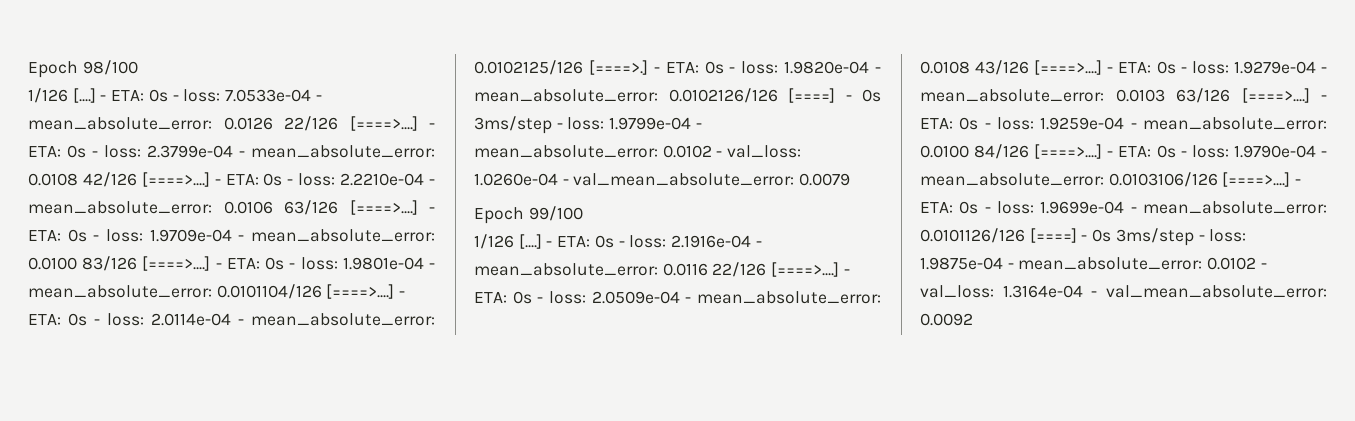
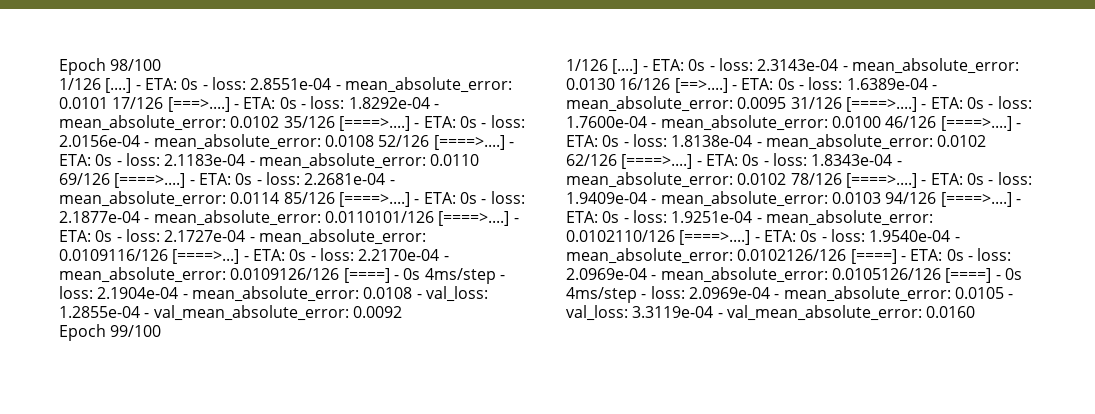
- - ETA: 0s - loss: 7.0533e-04 - mean_absolute_error: 0.0126 22/126 [====>....] - ETA: 0s - loss: 2.3799e-04 - mean_absolute_error: 0.0108 42/126 [====>....] - ETA: 0s - loss: 2.2210e-04 - mean_absolute_error: 0.0106 63/126 [====>....] - ETA: 0s - loss: 1.9709e-04 - mean_absolute_error: 0.0100 83/126 [====>....] - ETA: 0s - loss: 1.9801e-04 - mean_absolute_error: 0.0101104/126 [====>....] - ETA: 0s - loss: 2.0114e-04 - mean_absolute_error: 0.0102125/126 [====>.] - ETA: 0s - loss: 1.9820e-04 - mean_absolute_error: 0.0102126/126 [====] - 0s 3ms/step - loss: 1.9799e-04 - mean_absolute_error: 0.0102 - val_loss: 1.0260e-04 - val_mean_absolute_error: 0.0079
+ - ETA: 0s - loss: 2.8551e-04 - mean_absolute_error: 0.0101 17/126 [===>....] - ETA: 0s - loss: 1.8292e-04 - mean_absolute_error: 0.0102 35/126 [====>....] - ETA: 0s - loss: 2.0156e-04 - mean_absolute_error: 0.0108 52/126 [====>....] - ETA: 0s - loss: 2.1183e-04 - mean_absolute_error: 0.0110 69/126 [====>....] - ETA: 0s - loss: 2.2681e-04 - mean_absolute_error: 0.0114 85/126 [====>....] - ETA: 0s - loss: 2.1877e-04 - mean_absolute_error: 0.0110101/126 [====>....] - ETA: 0s - loss: 2.1727e-04 - mean_absolute_error: 0.0109116/126 [====>...] - ETA: 0s - loss: 2.2170e-04 - mean_absolute_error: 0.0109126/126 [====] - 0s 4ms/step - loss: 2.1904e-04 - mean_absolute_error: 0.0108 - val_loss: 1.2855e-04 - val_mean_absolute_error: 0.0092
- - ETA: 0s - loss: 2.1916e-04 - mean_absolute_error: 0.0116 22/126 [====>....] - ETA: 0s - loss: 2.0509e-04 - mean_absolute_error: 0.0108 43/126 [====>....] - ETA: 0s - loss: 1.9279e-04 - mean_absolute_error: 0.0103 63/126 [====>....] - ETA: 0s - loss: 1.9259e-04 - mean_absolute_error: 0.0100 84/126 [====>....] - ETA: 0s - loss: 1.9790e-04 - mean_absolute_error: 0.0103106/126 [====>....] - ETA: 0s - loss: 1.9699e-04 - mean_absolute_error: 0.0101126/126 [====] - 0s 3ms/step - loss: 1.9875e-04 - mean_absolute_error: 0.0102 - val_loss: 1.3164e-04 - val_mean_absolute_error: 0.0092
+ - ETA: 0s - loss: 2.3143e-04 - mean_absolute_error: 0.0130 16/126 [==>....] - ETA: 0s - loss: 1.6389e-04 - mean_absolute_error: 0.0095 31/126 [====>....] - ETA: 0s - loss: 1.7600e-04 - mean_absolute_error: 0.0100 46/126 [====>....] - ETA: 0s - loss: 1.8138e-04 - mean_absolute_error: 0.0102 62/126 [====>....] - ETA: 0s - loss: 1.8343e-04 - mean_absolute_error: 0.0102 78/126 [====>....] - ETA: 0s - loss: 1.9409e-04 - mean_absolute_error: 0.0103 94/126 [====>....] - ETA: 0s - loss: 1.9251e-04 - mean_absolute_error: 0.0102110/126 [====>....] - ETA: 0s - loss: 1.9540e-04 - mean_absolute_error: 0.0102126/126 [====] - ETA: 0s - loss: 2.0969e-04 - mean_absolute_error: 0.0105126/126 [====] - 0s 4ms/step - loss: 2.0969e-04 - mean_absolute_error: 0.0105 - val_loss: 3.3119e-04 - val_mean_absolute_error: 0.0160

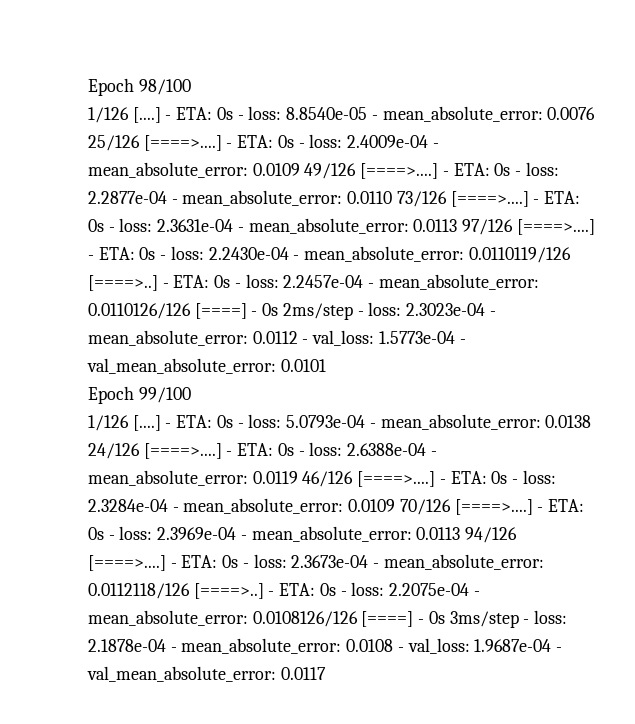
- - ETA: 0s - loss: 2.8551e-04 - mean_absolute_error: 0.0101 17/126 [===>....] - ETA: 0s - loss: 1.8292e-04 - mean_absolute_error: 0.0102 35/126 [====>....] - ETA: 0s - loss: 2.0156e-04 - mean_absolute_error: 0.0108 52/126 [====>....] - ETA: 0s - loss: 2.1183e-04 - mean_absolute_error: 0.0110 69/126 [====>....] - ETA: 0s - loss: 2.2681e-04 - mean_absolute_error: 0.0114 85/126 [====>....] - ETA: 0s - loss: 2.1877e-04 - mean_absolute_error: 0.0110101/126 [====>....] - ETA: 0s - loss: 2.1727e-04 - mean_absolute_error: 0.0109116/126 [====>...] - ETA: 0s - loss: 2.2170e-04 - mean_absolute_error: 0.0109126/126 [====] - 0s 4ms/step - loss: 2.1904e-04 - mean_absolute_error: 0.0108 - val_loss: 1.2855e-04 - val_mean_absolute_error: 0.0092
+ - ETA: 0s - loss: 8.8540e-05 - mean_absolute_error: 0.0076 25/126 [====>....] - ETA: 0s - loss: 2.4009e-04 - mean_absolute_error: 0.0109 49/126 [====>....] - ETA: 0s - loss: 2.2877e-04 - mean_absolute_error: 0.0110 73/126 [====>....] - ETA: 0s - loss: 2.3631e-04 - mean_absolute_error: 0.0113 97/126 [====>....] - ETA: 0s - loss: 2.2430e-04 - mean_absolute_error: 0.0110119/126 [====>..] - ETA: 0s - loss: 2.2457e-04 - mean_absolute_error: 0.0110126/126 [====] - 0s 2ms/step - loss: 2.3023e-04 - mean_absolute_error: 0.0112 - val_loss: 1.5773e-04 - val_mean_absolute_error: 0.0101
- - ETA: 0s - loss: 2.3143e-04 - mean_absolute_error: 0.0130 16/126 [==>....] - ETA: 0s - loss: 1.6389e-04 - mean_absolute_error: 0.0095 31/126 [====>....] - ETA: 0s - loss: 1.7600e-04 - mean_absolute_error: 0.0100 46/126 [====>....]
+ - ETA: 0s - loss: 5.0793e-04 - mean_absolute_error: 0.0138 24/126 [====>....] - ETA: 0s - loss: 2.6388e-04 - mean_absolute_error: 0.0119 46/126 [====>....]
- - ETA: 0s - loss: 1.8138e-04 - mean_absolute_error: 0.0102 62/126 [====>....] - ETA: 0s - loss: 1.8343e-04 - mean_absolute_error: 0.0102 78/126 [====>....] - ETA: 0s - loss: 1.9409e-04 - mean_absolute_error: 0.0103 94/126 [====>....]
+ - ETA: 0s - loss: 2.3284e-04 - mean_absolute_error: 0.0109 70/126 [====>....] - ETA: 0s - loss: 2.3969e-04 - mean_absolute_error: 0.0113 94/126 [====>....]
- - ETA: 0s - loss: 1.9251e-04 - mean_absolute_error: 0.0102110/126 [====>....] - ETA: 0s - loss: 1.9540e-04 - mean_absolute_error: 0.0102126/126 [====] - ETA: 0s - loss: 2.0969e-04 - mean_absolute_error: 0.0105126/126 [====] - 0s 4ms/step - loss: 2.0969e-04 - mean_absolute_error: 0.0105 - val_loss: 3.3119e-04 - val_mean_absolute_error: 0.0160
+ - ETA: 0s - loss: 2.3673e-04 - mean_absolute_error: 0.0112118/126 [====>..] - ETA: 0s - loss: 2.2075e-04 - mean_absolute_error: 0.0108126/126 [====] - 0s 3ms/step - loss: 2.1878e-04 - mean_absolute_error: 0.0108 - val_loss: 1.9687e-04 - val_mean_absolute_error: 0.0117

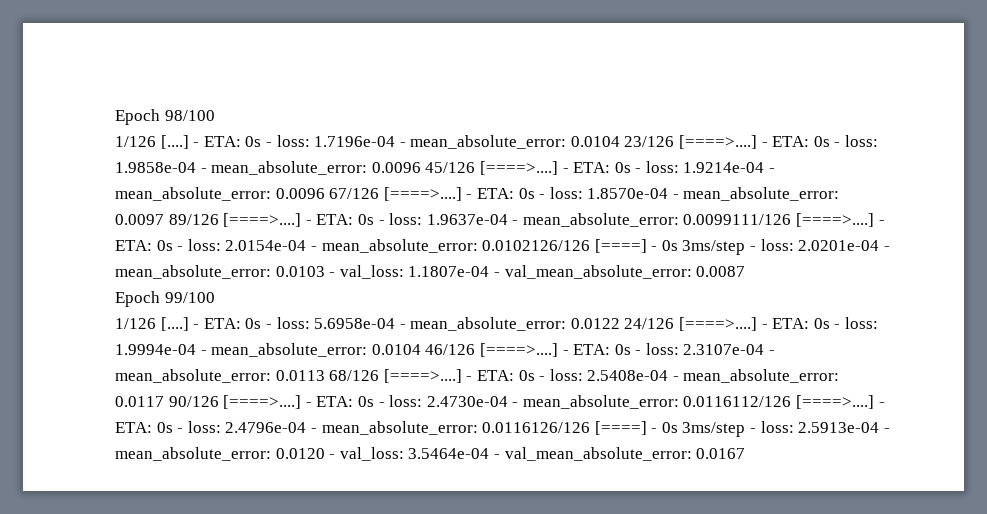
- - ETA: 0s - loss: 8.8540e-05 - mean_absolute_error: 0.0076 25/126 [====>....] - ETA: 0s - loss: 2.4009e-04 - mean_absolute_error: 0.0109 49/126 [====>....] - ETA: 0s - loss: 2.2877e-04 - mean_absolute_error: 0.0110 73/126 [====>....] - ETA: 0s - loss: 2.3631e-04 - mean_absolute_error: 0.0113 97/126 [====>....] - ETA: 0s - loss: 2.2430e-04 - mean_absolute_error: 0.0110119/126 [====>..] - ETA: 0s - loss: 2.2457e-04 - mean_absolute_error: 0.0110126/126 [====] - 0s 2ms/step - loss: 2.3023e-04 - mean_absolute_error: 0.0112 - val_loss: 1.5773e-04 - val_mean_absolute_error: 0.0101
+ - ETA: 0s - loss: 1.7196e-04 - mean_absolute_error: 0.0104 23/126 [====>....] - ETA: 0s - loss: 1.9858e-04 - mean_absolute_error: 0.0096 45/126 [====>....] - ETA: 0s - loss: 1.9214e-04 - mean_absolute_error: 0.0096 67/126 [====>....] - ETA: 0s - loss: 1.8570e-04 - mean_absolute_error: 0.0097 89/126 [====>....] - ETA: 0s - loss: 1.9637e-04 - mean_absolute_error: 0.0099111/126 [====>....] - ETA: 0s - loss: 2.0154e-04 - mean_absolute_error: 0.0102126/126 [====] - 0s 3ms/step - loss: 2.0201e-04 - mean_absolute_error: 0.0103 - val_loss: 1.1807e-04 - val_mean_absolute_error: 0.0087
- - ETA: 0s - loss: 5.0793e-04 - mean_absolute_error: 0.0138 24/126 [====>....]
+ - ETA: 0s - loss: 5.6958e-04 - mean_absolute_error: 0.0122 24/126 [====>....]
- - ETA: 0s - loss: 2.6388e-04 - mean_absolute_error: 0.0119 46/126 [====>....]
+ - ETA: 0s - loss: 1.9994e-04 - mean_absolute_error: 0.0104 46/126 [====>....]
- - ETA: 0s - loss: 2.3284e-04 - mean_absolute_error: 0.0109 70/126 [====>....] - ETA: 0s - loss: 2.3969e-04 - mean_absolute_error: 0.0113 94/126 [====>....] - ETA: 0s - loss: 2.3673e-04 - mean_absolute_error: 0.0112118/126 [====>..] - ETA: 0s - loss: 2.2075e-04 - mean_absolute_error: 0.0108126/126 [====] - 0s 3ms/step - loss: 2.1878e-04 - mean_absolute_error: 0.0108 - val_loss: 1.9687e-04 - val_mean_absolute_error: 0.0117
+ - ETA: 0s - loss: 2.3107e-04 - mean_absolute_error: 0.0113 68/126 [====>....] - ETA: 0s - loss: 2.5408e-04 - mean_absolute_error: 0.0117 90/126 [====>....] - ETA: 0s - loss: 2.4730e-04 - mean_absolute_error: 0.0116112/126 [====>....] - ETA: 0s - loss: 2.4796e-04 - mean_absolute_error: 0.0116126/126 [====] - 0s 3ms/step - loss: 2.5913e-04 - mean_absolute_error: 0.0120 - val_loss: 3.5464e-04 - val_mean_absolute_error: 0.0167

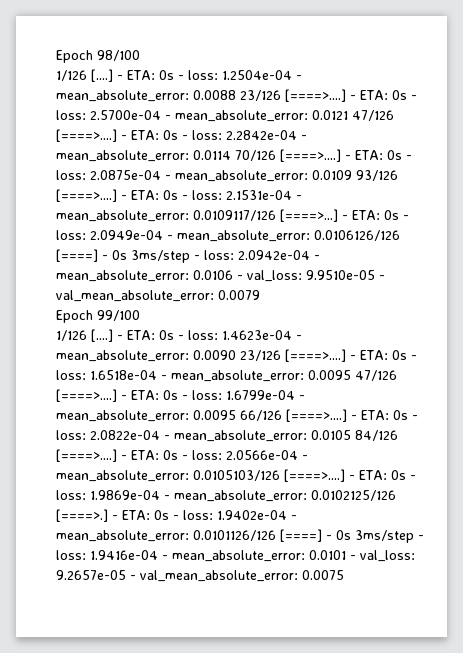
- - ETA: 0s - loss: 1.7196e-04 - mean_absolute_error: 0.0104 23/126 [====>....] - ETA: 0s - loss: 1.9858e-04 - mean_absolute_error: 0.0096 45/126 [====>....] - ETA: 0s - loss: 1.9214e-04 - mean_absolute_error: 0.0096 67/126 [====>....] - ETA: 0s - loss: 1.8570e-04 - mean_absolute_error: 0.0097 89/126 [====>....] - ETA: 0s - loss: 1.9637e-04 - mean_absolute_error: 0.0099111/126 [====>....] - ETA: 0s - loss: 2.0154e-04 - mean_absolute_error: 0.0102126/126 [====] - 0s 3ms/step - loss: 2.0201e-04 - mean_absolute_error: 0.0103 - val_loss: 1.1807e-04 - val_mean_absolute_error: 0.0087
+ - ETA: 0s - loss: 1.2504e-04 - mean_absolute_error: 0.0088 23/126 [====>....] - ETA: 0s - loss: 2.5700e-04 - mean_absolute_error: 0.0121 47/126 [====>....] - ETA: 0s - loss: 2.2842e-04 - mean_absolute_error: 0.0114 70/126 [====>....] - ETA: 0s - loss: 2.0875e-04 - mean_absolute_error: 0.0109 93/126 [====>....] - ETA: 0s - loss: 2.1531e-04 - mean_absolute_error: 0.0109117/126 [====>...] - ETA: 0s - loss: 2.0949e-04 - mean_absolute_error: 0.0106126/126 [====] - 0s 3ms/step - loss: 2.0942e-04 - mean_absolute_error: 0.0106 - val_loss: 9.9510e-05 - val_mean_absolute_error: 0.0079
- - ETA: 0s - loss: 5.6958e-04 - mean_absolute_error: 0.0122 24/126 [====>....] - ETA: 0s - loss: 1.9994e-04 - mean_absolute_error: 0.0104 46/126 [====>....] - ETA: 0s - loss: 2.3107e-04 - mean_absolute_error: 0.0113 68/126 [====>....] - ETA: 0s - loss: 2.5408e-04 - mean_absolute_error: 0.0117 90/126 [====>....] - ETA: 0s - loss: 2.4730e-04 - mean_absolute_error: 0.0116112/126 [====>....] - ETA: 0s - loss: 2.4796e-04 - mean_absolute_error: 0.0116126/126 [====] - 0s 3ms/step - loss: 2.5913e-04 - mean_absolute_error: 0.0120 - val_loss: 3.5464e-04 - val_mean_absolute_error: 0.0167
+ - ETA: 0s - loss: 1.4623e-04 - mean_absolute_error: 0.0090 23/126 [====>....] - ETA: 0s - loss: 1.6518e-04 - mean_absolute_error: 0.0095 47/126 [====>....] - ETA: 0s - loss: 1.6799e-04 - mean_absolute_error: 0.0095 66/126 [====>....] - ETA: 0s - loss: 2.0822e-04 - mean_absolute_error: 0.0105 84/126 [====>....] - ETA: 0s - loss: 2.0566e-04 - mean_absolute_error: 0.0105103/126 [====>....] - ETA: 0s - loss: 1.9869e-04 - mean_absolute_error: 0.0102125/126 [====>.] - ETA: 0s - loss: 1.9402e-04 - mean_absolute_error: 0.0101126/126 [====] - 0s 3ms/step - loss: 1.9416e-04 - mean_absolute_error: 0.0101 - val_loss: 9.2657e-05 - val_mean_absolute_error: 0.0075

